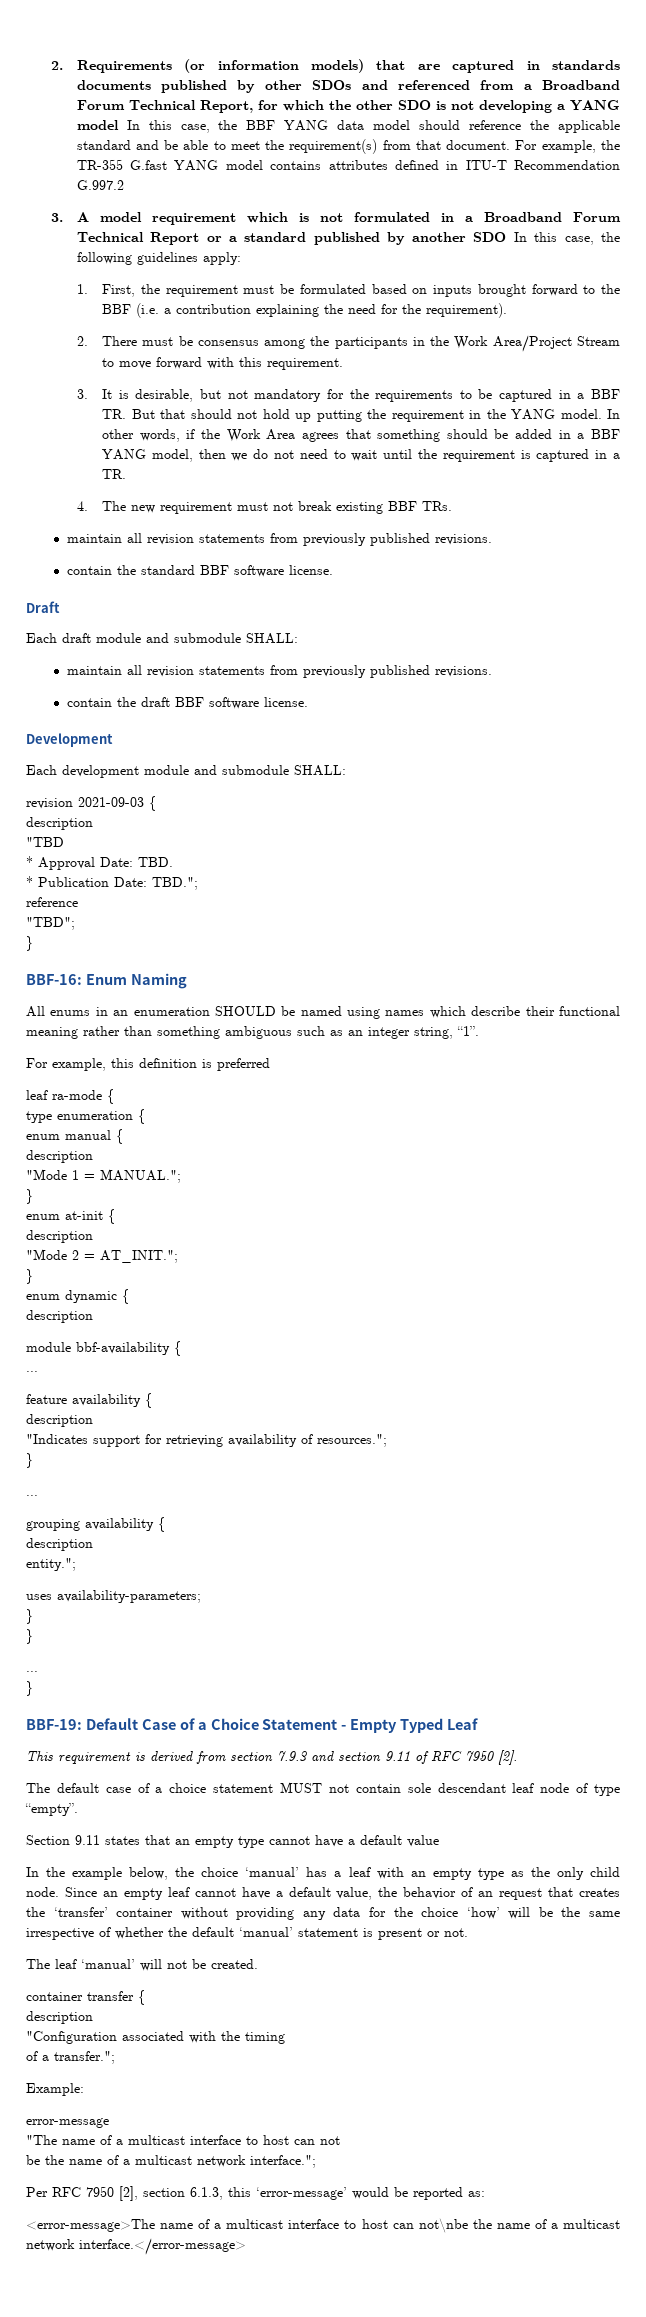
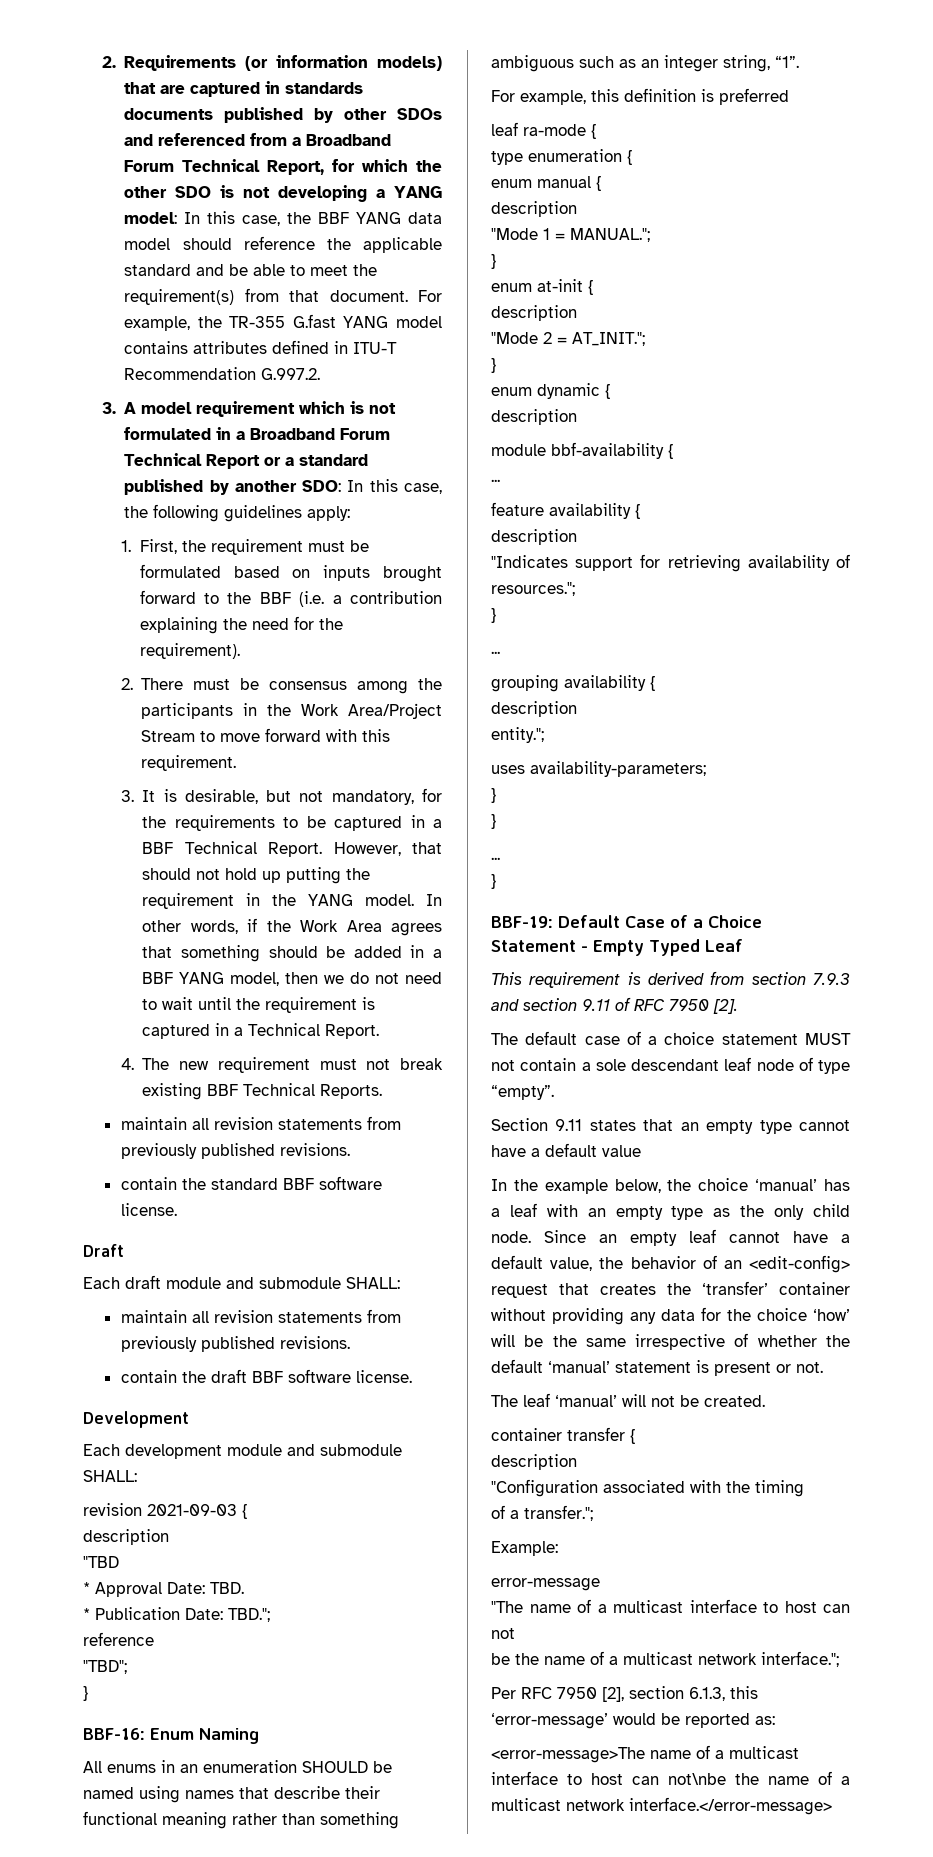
- 2. Requirements (or information models) that are captured in standards documents published by other SDOs and referenced from a Broadband Forum Technical Report, for which the other SDO is not developing a YANG model In this case, the BBF YANG data model should reference the applicable standard and be able to meet the requirement(s) from that document.
+ 2. Requirements (or information models) that are captured in standards documents published by other SDOs and referenced from a Broadband Forum Technical Report, for which the other SDO is not developing a YANG model: In this case, the BBF YANG data model should reference the applicable standard and be able to meet the requirement(s) from that document.
- For example, the TR-355 G.fast YANG model contains attributes defined in ITU-T Recommendation G.997.2
+ For example, the TR-355 G.fast YANG model contains attributes defined in ITU-T Recommendation G.997.2.
- 3. A model requirement which is not formulated in a Broadband Forum Technical Report or a standard published by another SDO In this case, the following guidelines apply:
+ 3. A model requirement which is not formulated in a Broadband Forum Technical Report or a standard published by another SDO: In this case, the following guidelines apply:
- 3. It is desirable, but not mandatory for the requirements to be captured in a BBF TR. But that should not hold up putting the requirement in the YANG model.
+ 3. It is desirable, but not mandatory, for the requirements to be captured in a BBF Technical Report. However, that should not hold up putting the requirement in the YANG model.
- In other words, if the Work Area agrees that something should be added in a BBF YANG model, then we do not need to wait until the requirement is captured in a TR.
+ In other words, if the Work Area agrees that something should be added in a BBF YANG model, then we do not need to wait until the requirement is captured in a Technical Report.
- 4. The new requirement must not break existing BBF TRs.
+ 4. The new requirement must not break existing BBF Technical Reports.
- All enums in an enumeration SHOULD be named using names which describe their functional meaning rather than something ambiguous such as an integer string, “1”.
+ All enums in an enumeration SHOULD be named using names that describe their functional meaning rather than something ambiguous such as an integer string, “1”.
- The default case of a choice statement MUST not contain sole descendant leaf node of type “empty”.
+ The default case of a choice statement MUST not contain a sole descendant leaf node of type “empty”.
- Since an empty leaf cannot have a default value, the behavior of an request that creates the ‘transfer’ container without providing any data for the choice ‘how’ will be the same irrespective of whether the default ‘manual’ statement is present or not.
+ Since an empty leaf cannot have a default value, the behavior of an <edit-config> request that creates the ‘transfer’ container without providing any data for the choice ‘how’ will be the same irrespective of whether the default ‘manual’ statement is present or not.

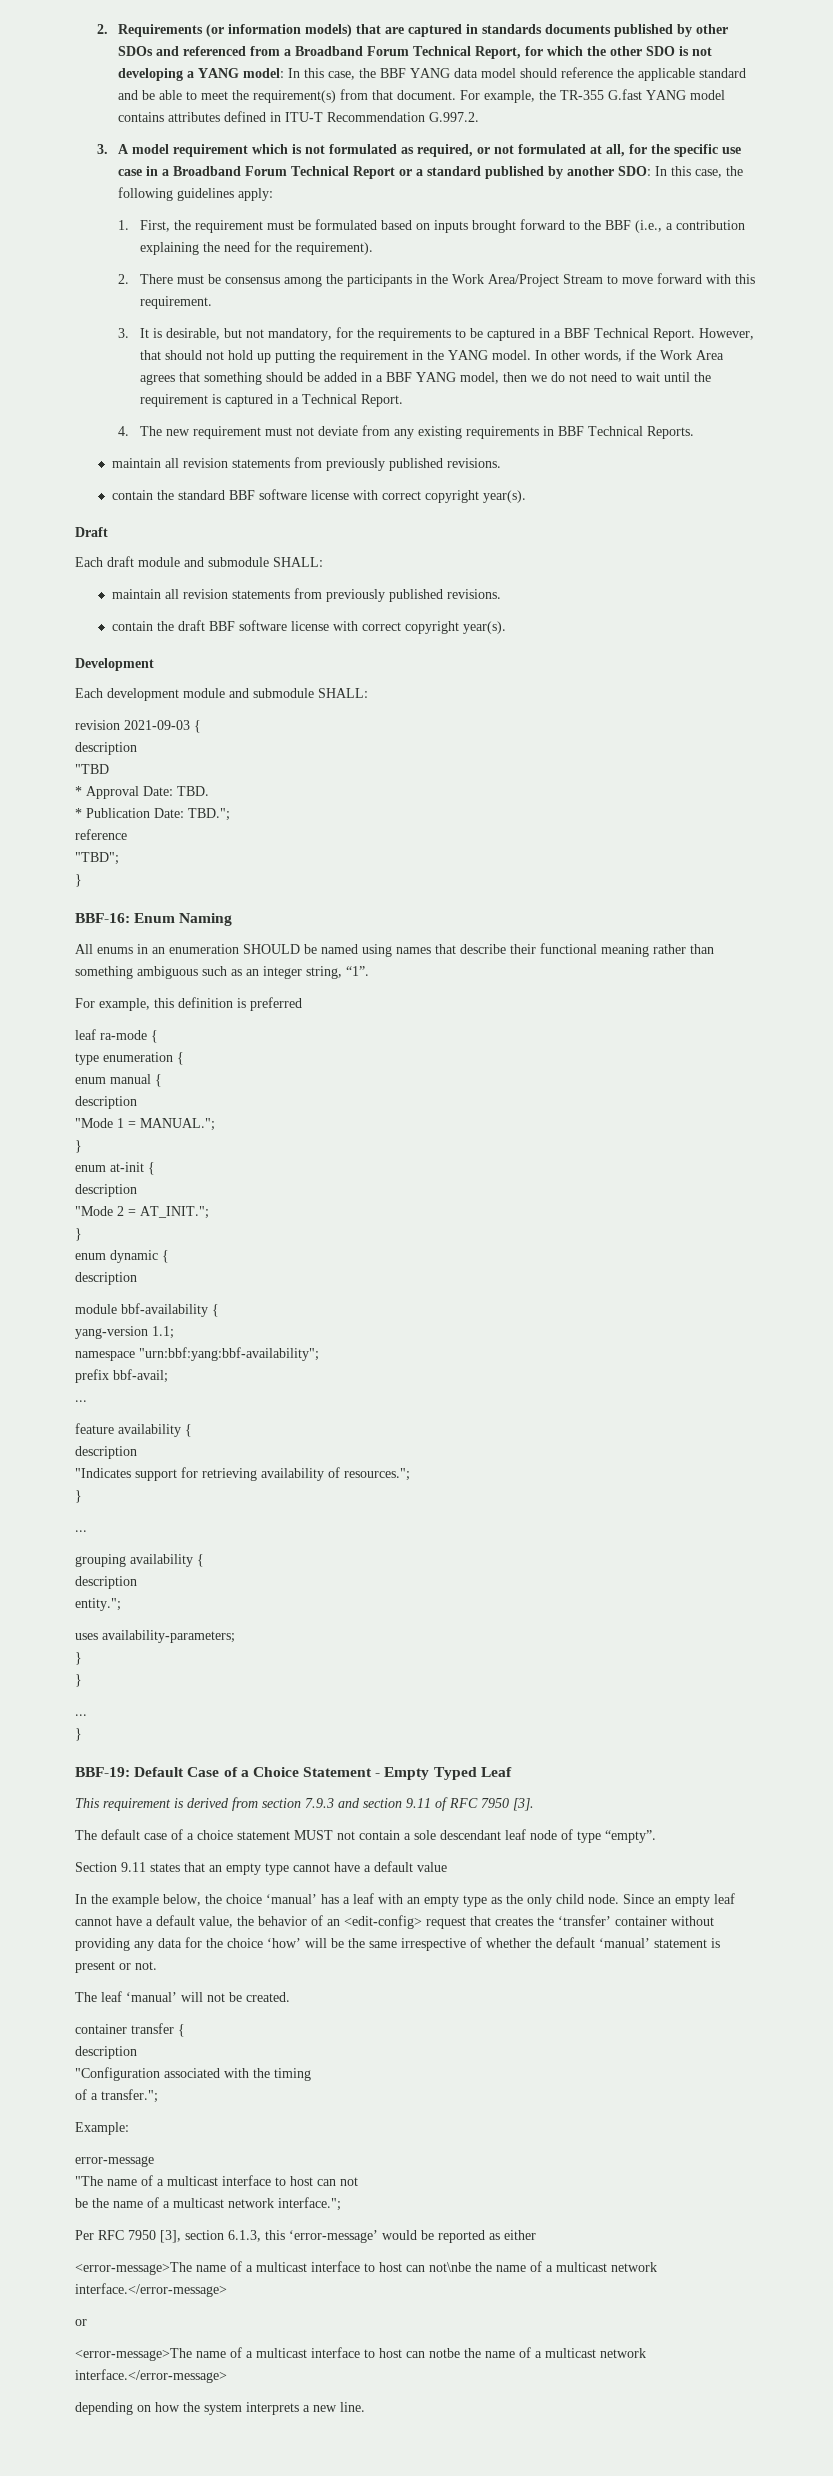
- 3. A model requirement which is not formulated in a Broadband Forum Technical Report or a standard published by another SDO: In this case, the following guidelines apply:
+ 3. A model requirement which is not formulated as required, or not formulated at all, for the specific use case in a Broadband Forum Technical Report or a standard published by another SDO: In this case, the following guidelines apply:
- 1. First, the requirement must be formulated based on inputs brought forward to the BBF (i.e. a contribution explaining the need for the requirement).
+ 1. First, the requirement must be formulated based on inputs brought forward to the BBF (i.e., a contribution explaining the need for the requirement).
- 4. The new requirement must not break existing BBF Technical Reports.
+ 4. The new requirement must not deviate from any existing requirements in BBF Technical Reports.
- contain the standard BBF software license.
+ contain the standard BBF software license with correct copyright year(s).
- contain the draft BBF software license.
+ contain the draft BBF software license with correct copyright year(s).
+ yang-version 1.1;
+ namespace "urn:bbf:yang:bbf-availability";
+ prefix bbf-avail;
- This requirement is derived from section 7.9.3 and section 9.11 of RFC 7950 [2].
+ This requirement is derived from section 7.9.3 and section 9.11 of RFC 7950 [3].
- Per RFC 7950 [2], section 6.1.3, this ‘error-message’ would be reported as:
+ Per RFC 7950 [3], section 6.1.3, this ‘error-message’ would be reported as either
  <error-message>The name of a multicast interface to host can not\nbe the name of a multicast network interface.</error-message>
+ or
+ <error-message>The name of a multicast interface to host can notbe the name of a multicast network interface.</error-message>
+ depending on how the system interprets a new line.

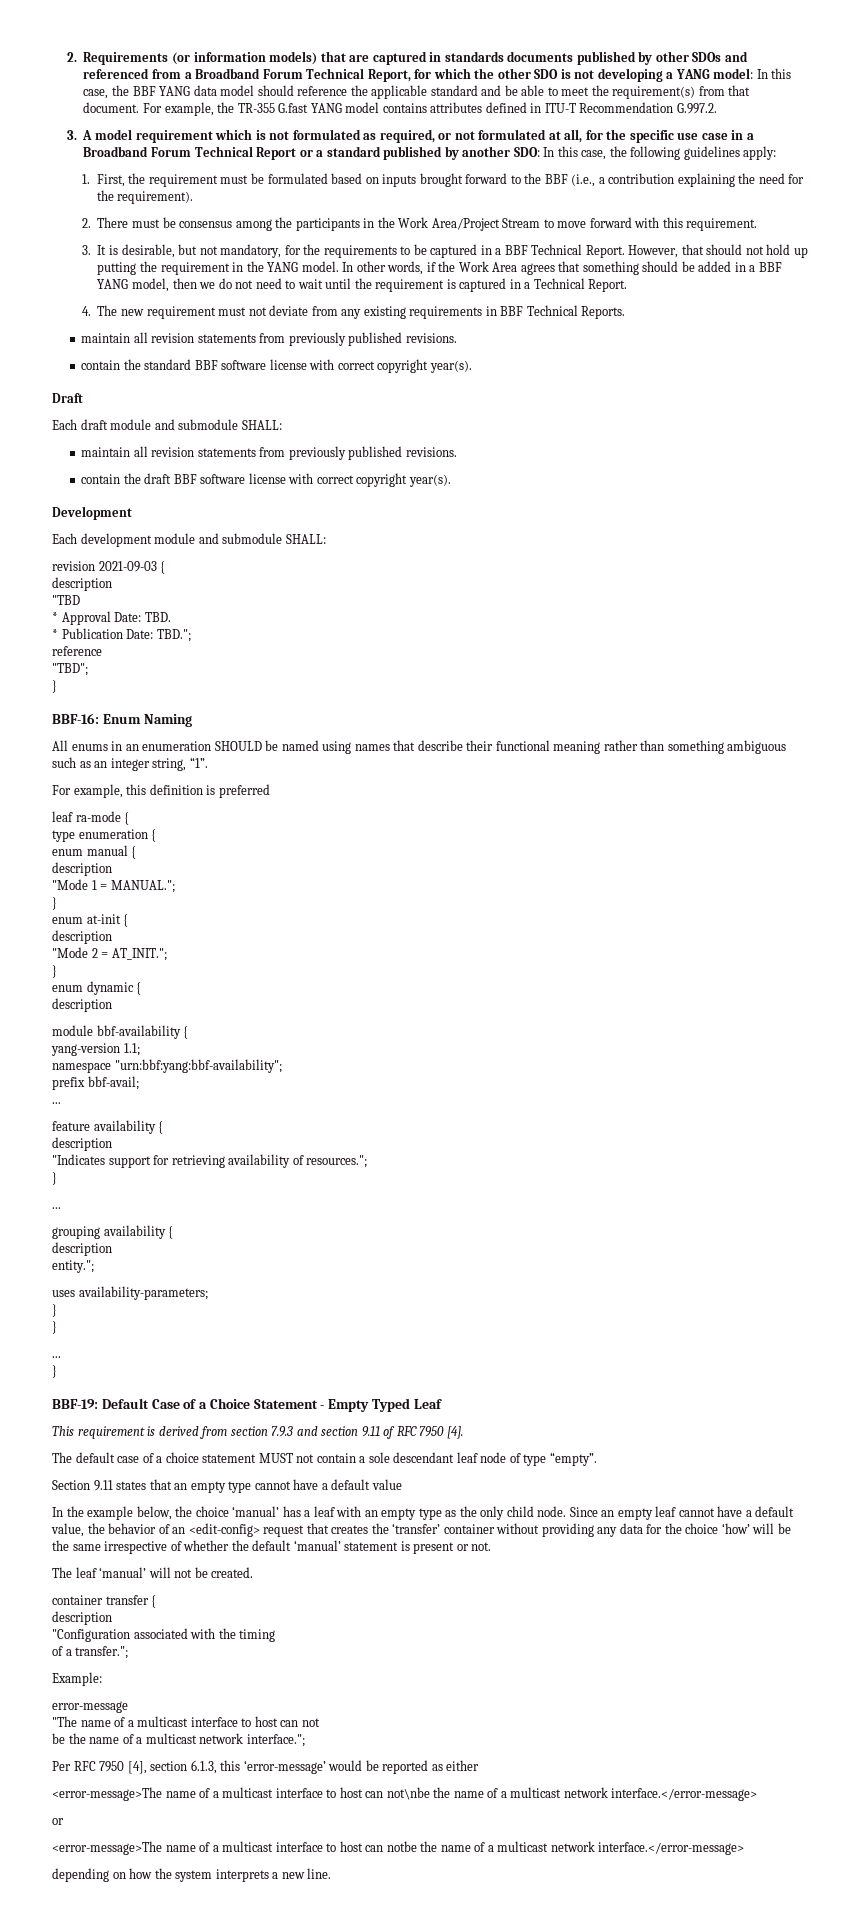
- This requirement is derived from section 7.9.3 and section 9.11 of RFC 7950 [3].
+ This requirement is derived from section 7.9.3 and section 9.11 of RFC 7950 [4].
- Per RFC 7950 [3], section 6.1.3, this ‘error-message’ would be reported as either
+ Per RFC 7950 [4], section 6.1.3, this ‘error-message’ would be reported as either

